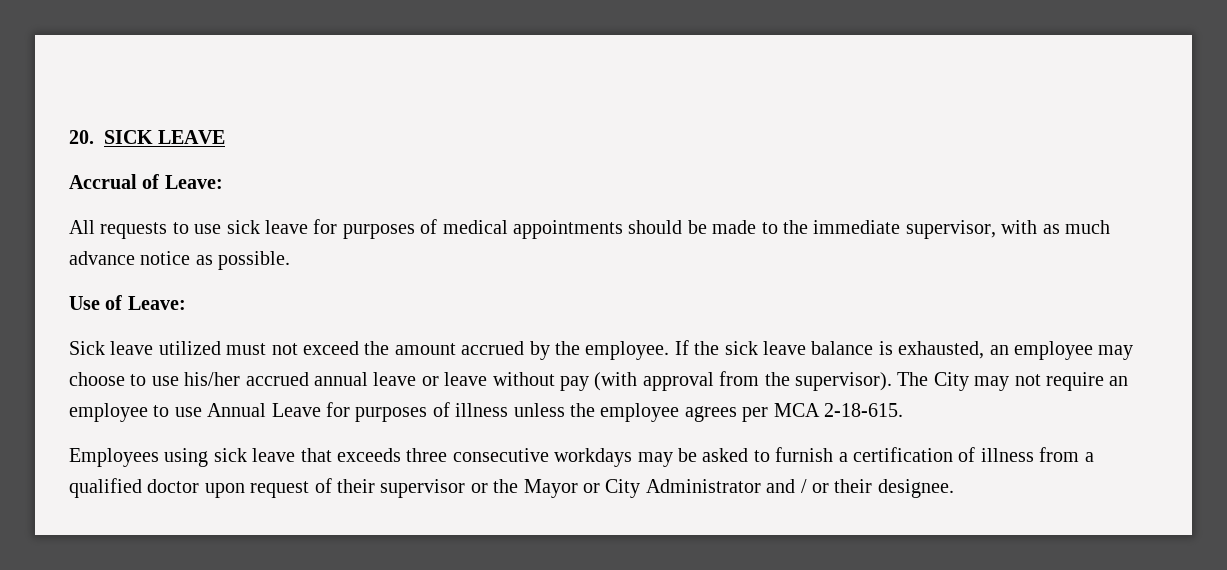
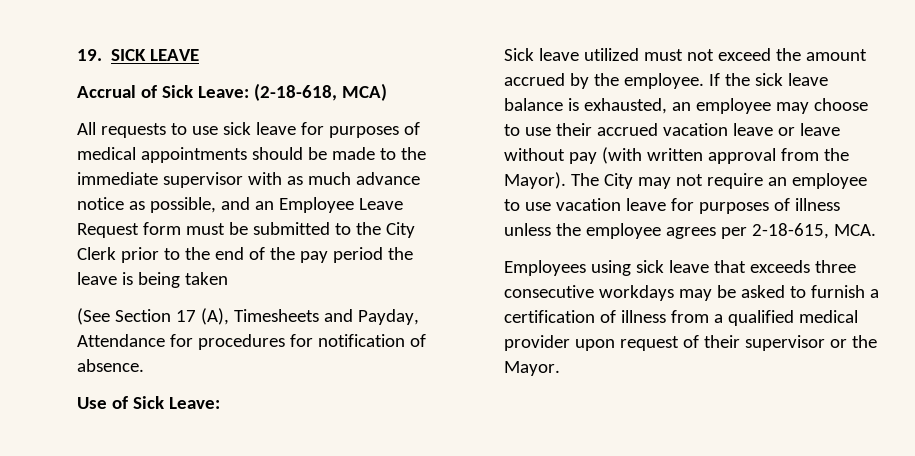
- 20. SICK LEAVE
+ 19. SICK LEAVE
- Accrual of Leave:
+ Accrual of Sick Leave: (2-18-618, MCA)
- All requests to use sick leave for purposes of medical appointments should be made to the immediate supervisor, with as much advance notice as possible.
+ All requests to use sick leave for purposes of medical appointments should be made to the immediate supervisor with as much advance notice as possible, and an Employee Leave Request form must be submitted to the City Clerk prior to the end of the pay period the leave is being taken
+ (See Section 17 (A), Timesheets and Payday, Attendance for procedures for notification of absence.
- Use of Leave:
+ Use of Sick Leave:
- If the sick leave balance is exhausted, an employee may choose to use his/her accrued annual leave or leave without pay (with approval from the supervisor).
+ If the sick leave balance is exhausted, an employee may choose to use their accrued vacation leave or leave without pay (with written approval from the Mayor).
- The City may not require an employee to use Annual Leave for purposes of illness unless the employee agrees per MCA 2-18-615.
+ The City may not require an employee to use vacation leave for purposes of illness unless the employee agrees per 2-18-615, MCA.
- Employees using sick leave that exceeds three consecutive workdays may be asked to furnish a certification of illness from a qualified doctor upon request of their supervisor or the Mayor or City Administrator and / or their designee.
+ Employees using sick leave that exceeds three consecutive workdays may be asked to furnish a certification of illness from a qualified medical provider upon request of their supervisor or the Mayor.

